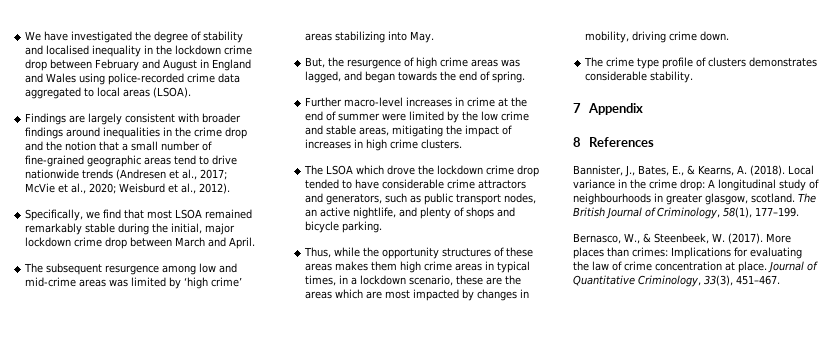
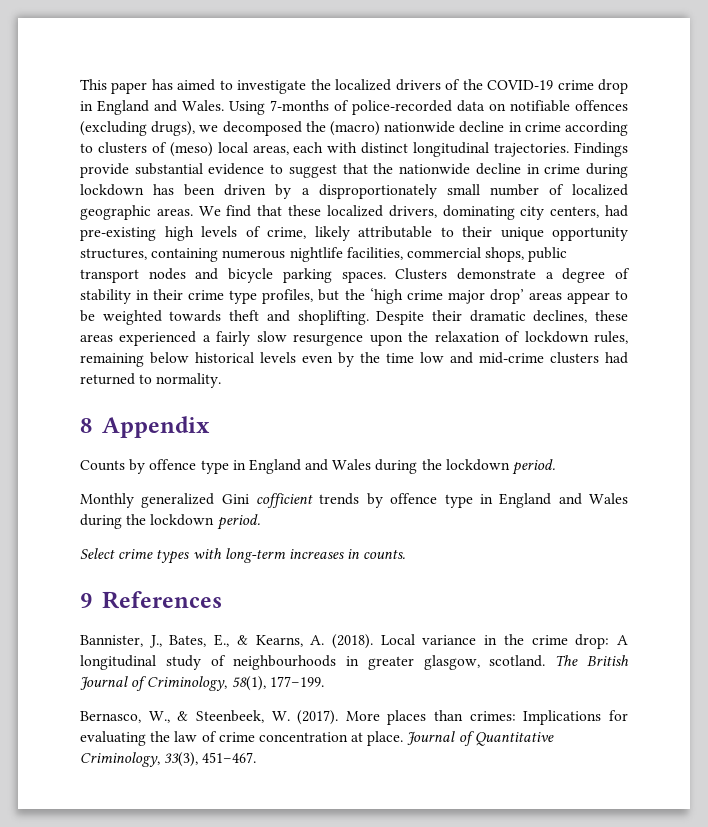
- We have investigated the degree of stability and localised inequality in the lockdown crime drop between February and August in England and Wales using police-recorded crime data aggregated to local areas (LSOA).
- Findings are largely consistent with broader findings around inequalities in the crime drop and the notion that a small number of fine-grained geographic areas tend to drive nationwide trends (Andresen et al., 2017; McVie et al., 2020; Weisburd et al., 2012).
- Specifically, we find that most LSOA remained remarkably stable during the initial, major lockdown crime drop between March and April.
- The subsequent resurgence among low and mid-crime areas was limited by ‘high crime’ areas stabilizing into May.
- But, the resurgence of high crime areas was lagged, and began towards the end of spring.
- Further macro-level increases in crime at the end of summer were limited by the low crime and stable areas, mitigating the impact of increases in high crime clusters.
- The LSOA which drove the lockdown crime drop tended to have considerable crime attractors and generators, such as public transport nodes, an active nightlife, and plenty of shops and bicycle parking.
- Thus, while the opportunity structures of these areas makes them high crime areas in typical times, in a lockdown scenario, these are the areas which are most impacted by changes in mobility, driving crime down.
- The crime type profile of clusters demonstrates considerable stability.
- 7 Appendix
- 8 References
+ This paper has aimed to investigate the localized drivers of the COVID-19 crime drop in England and Wales. Using 7-months of police-recorded data on notifiable offences (excluding drugs), we decomposed the (macro) nationwide decline in crime according to clusters of (meso) local areas, each with distinct longitudinal trajectories. Findings provide substantial evidence to suggest that the nationwide decline in crime during lockdown has been driven by a disproportionately small number of localized geographic areas. We find that these localized drivers, dominating city centers, had pre-existing high levels of crime, likely attributable to their unique opportunity structures, containing numerous nightlife facilities, commercial shops, public transport nodes and bicycle parking spaces. Clusters demonstrate a degree of stability in their crime type profiles, but the ‘high crime major drop’ areas appear to be weighted towards theft and shoplifting. Despite their dramatic declines, these areas experienced a fairly slow resurgence upon the relaxation of lockdown rules, remaining below historical levels even by the time low and mid-crime clusters had returned to normality.
+ 8 Appendix
+ Counts by offence type in England and Wales during the lockdown period.
+ Monthly generalized Gini cofficient trends by offence type in England and Wales during the lockdown period.
+ Select crime types with long-term increases in counts.
+ 9 References

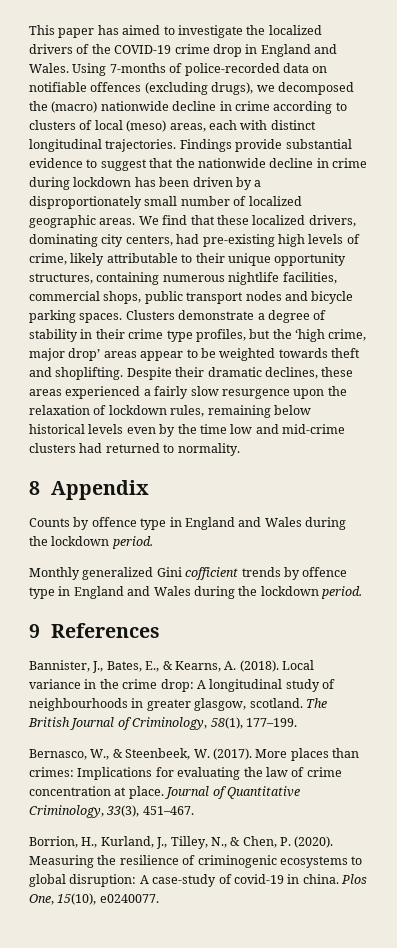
- Using 7-months of police-recorded data on notifiable offences (excluding drugs), we decomposed the (macro) nationwide decline in crime according to clusters of (meso) local areas, each with distinct longitudinal trajectories.
+ Using 7-months of police-recorded data on notifiable offences (excluding drugs), we decomposed the (macro) nationwide decline in crime according to clusters of local (meso) areas, each with distinct longitudinal trajectories.
- Clusters demonstrate a degree of stability in their crime type profiles, but the ‘high crime major drop’ areas appear to be weighted towards theft and shoplifting.
+ Clusters demonstrate a degree of stability in their crime type profiles, but the ‘high crime, major drop’ areas appear to be weighted towards theft and shoplifting.
- Select crime types with long-term increases in counts.
+ Borrion, H., Kurland, J., Tilley, N., & Chen, P. (2020). Measuring the resilience of criminogenic ecosystems to global disruption: A case-study of covid-19 in china. Plos One, 15(10), e0240077.

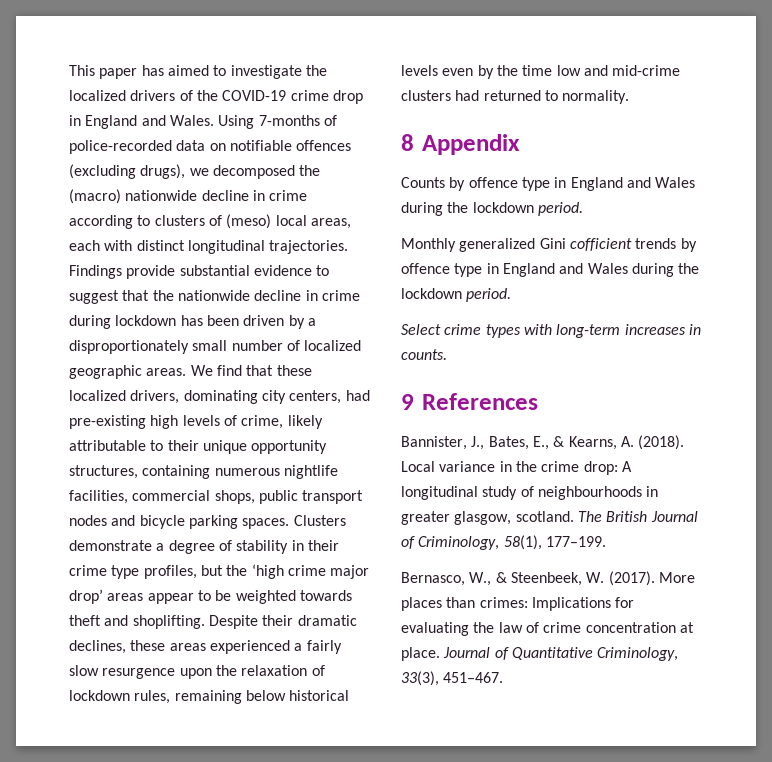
- Using 7-months of police-recorded data on notifiable offences (excluding drugs), we decomposed the (macro) nationwide decline in crime according to clusters of local (meso) areas, each with distinct longitudinal trajectories.
+ Using 7-months of police-recorded data on notifiable offences (excluding drugs), we decomposed the (macro) nationwide decline in crime according to clusters of (meso) local areas, each with distinct longitudinal trajectories.
- Clusters demonstrate a degree of stability in their crime type profiles, but the ‘high crime, major drop’ areas appear to be weighted towards theft and shoplifting.
+ Clusters demonstrate a degree of stability in their crime type profiles, but the ‘high crime major drop’ areas appear to be weighted towards theft and shoplifting.
+ Select crime types with long-term increases in counts.
- Borrion, H., Kurland, J., Tilley, N., & Chen, P. (2020). Measuring the resilience of criminogenic ecosystems to global disruption: A case-study of covid-19 in china. Plos One, 15(10), e0240077.

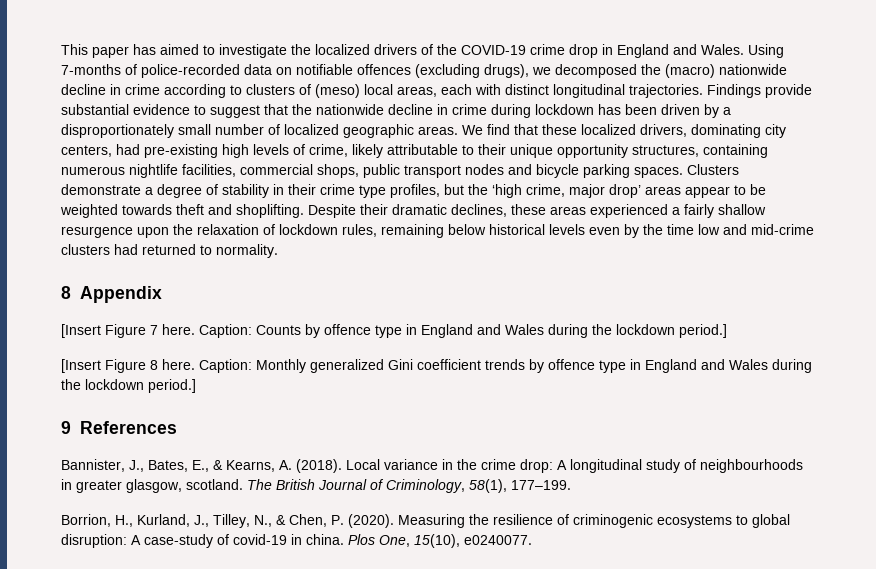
- Clusters demonstrate a degree of stability in their crime type profiles, but the ‘high crime major drop’ areas appear to be weighted towards theft and shoplifting.
+ Clusters demonstrate a degree of stability in their crime type profiles, but the ‘high crime, major drop’ areas appear to be weighted towards theft and shoplifting.
- Despite their dramatic declines, these areas experienced a fairly slow resurgence upon the relaxation of lockdown rules, remaining below historical levels even by the time low and mid-crime clusters had returned to normality.
+ Despite their dramatic declines, these areas experienced a fairly shallow resurgence upon the relaxation of lockdown rules, remaining below historical levels even by the time low and mid-crime clusters had returned to normality.
- Counts by offence type in England and Wales during the lockdown period.
- Monthly generalized Gini cofficient trends by offence type in England and Wales during the lockdown period.
- Select crime types with long-term increases in counts.
+ [Insert Figure 7 here. Caption: Counts by offence type in England and Wales during the lockdown period.]
+ [Insert Figure 8 here. Caption: Monthly generalized Gini coefficient trends by offence type in England and Wales during the lockdown period.]
- Bernasco, W., & Steenbeek, W. (2017). More places than crimes: Implications for evaluating the law of crime concentration at place. Journal of Quantitative Criminology, 33(3), 451–467.
+ Borrion, H., Kurland, J., Tilley, N., & Chen, P. (2020). Measuring the resilience of criminogenic ecosystems to global disruption: A case-study of covid-19 in china. Plos One, 15(10), e0240077.

